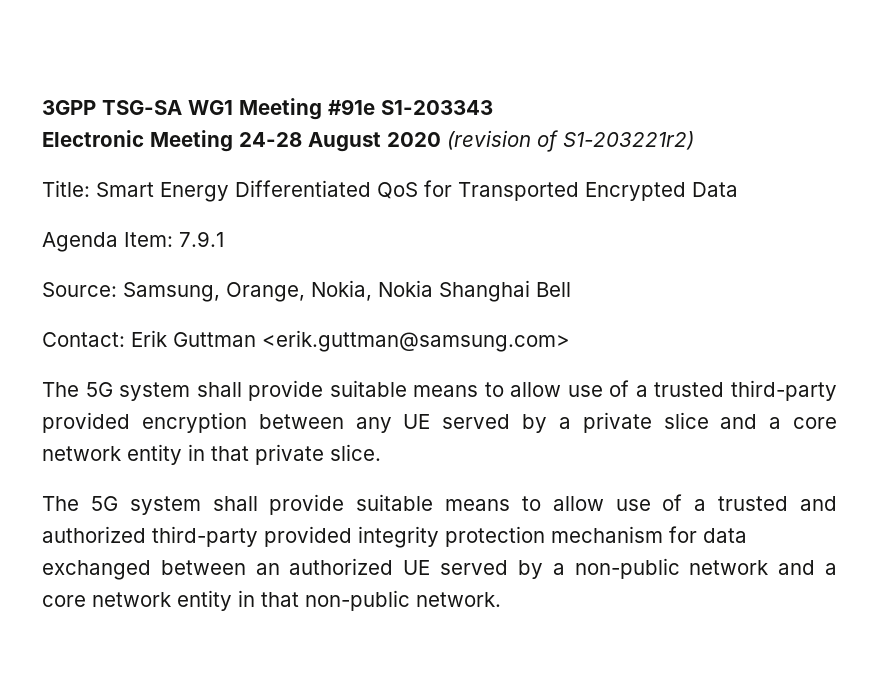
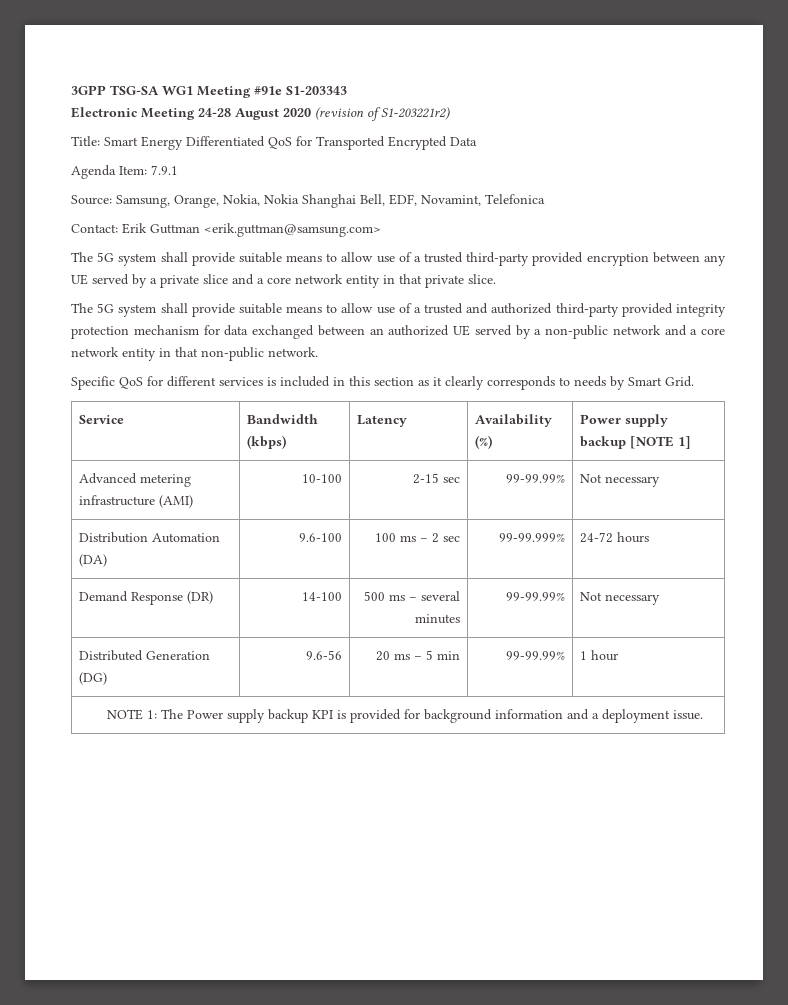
- Source: Samsung, Orange, Nokia, Nokia Shanghai Bell
+ Source: Samsung, Orange, Nokia, Nokia Shanghai Bell, EDF, Novamint, Telefonica
+ Specific QoS for different services is included in this section as it clearly corresponds to needs by Smart Grid.
+ Service | Bandwidth (kbps) | Latency | Availability (%) | Power supply backup [NOTE 1]
+ Advanced metering infrastructure (AMI) | 10-100 | 2-15 sec | 99-99.99% | Not necessary
+ Distribution Automation (DA) | 9.6-100 | 100 ms – 2 sec | 99-99.999% | 24-72 hours
+ Demand Response (DR) | 14-100 | 500 ms – several minutes | 99-99.99% | Not necessary
+ Distributed Generation (DG) | 9.6-56 | 20 ms – 5 min | 99-99.99% | 1 hour
+ NOTE 1: The Power supply backup KPI is provided for background information and a deployment issue.

